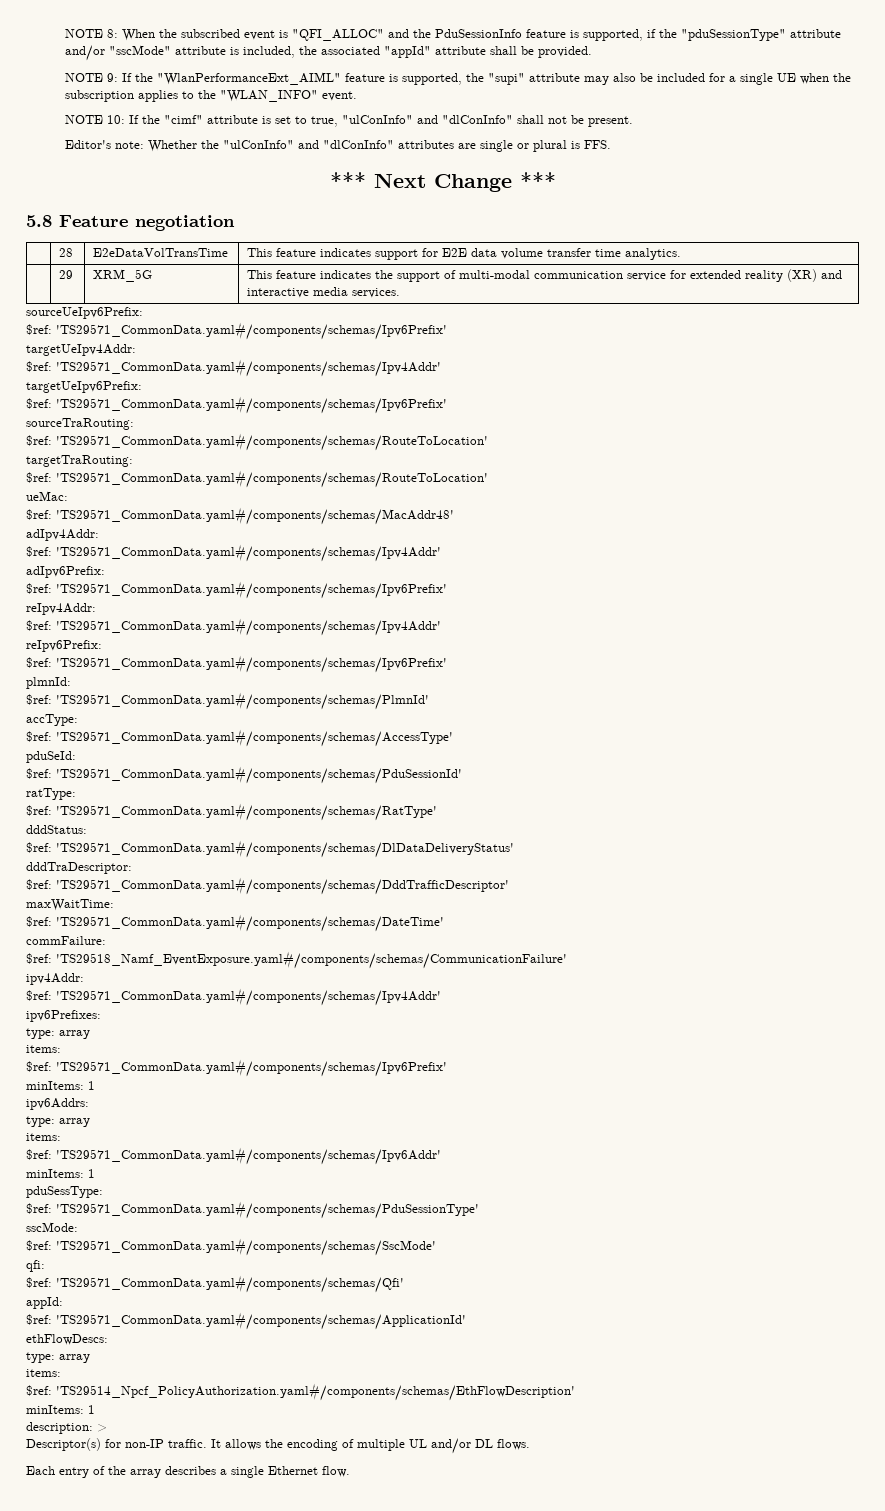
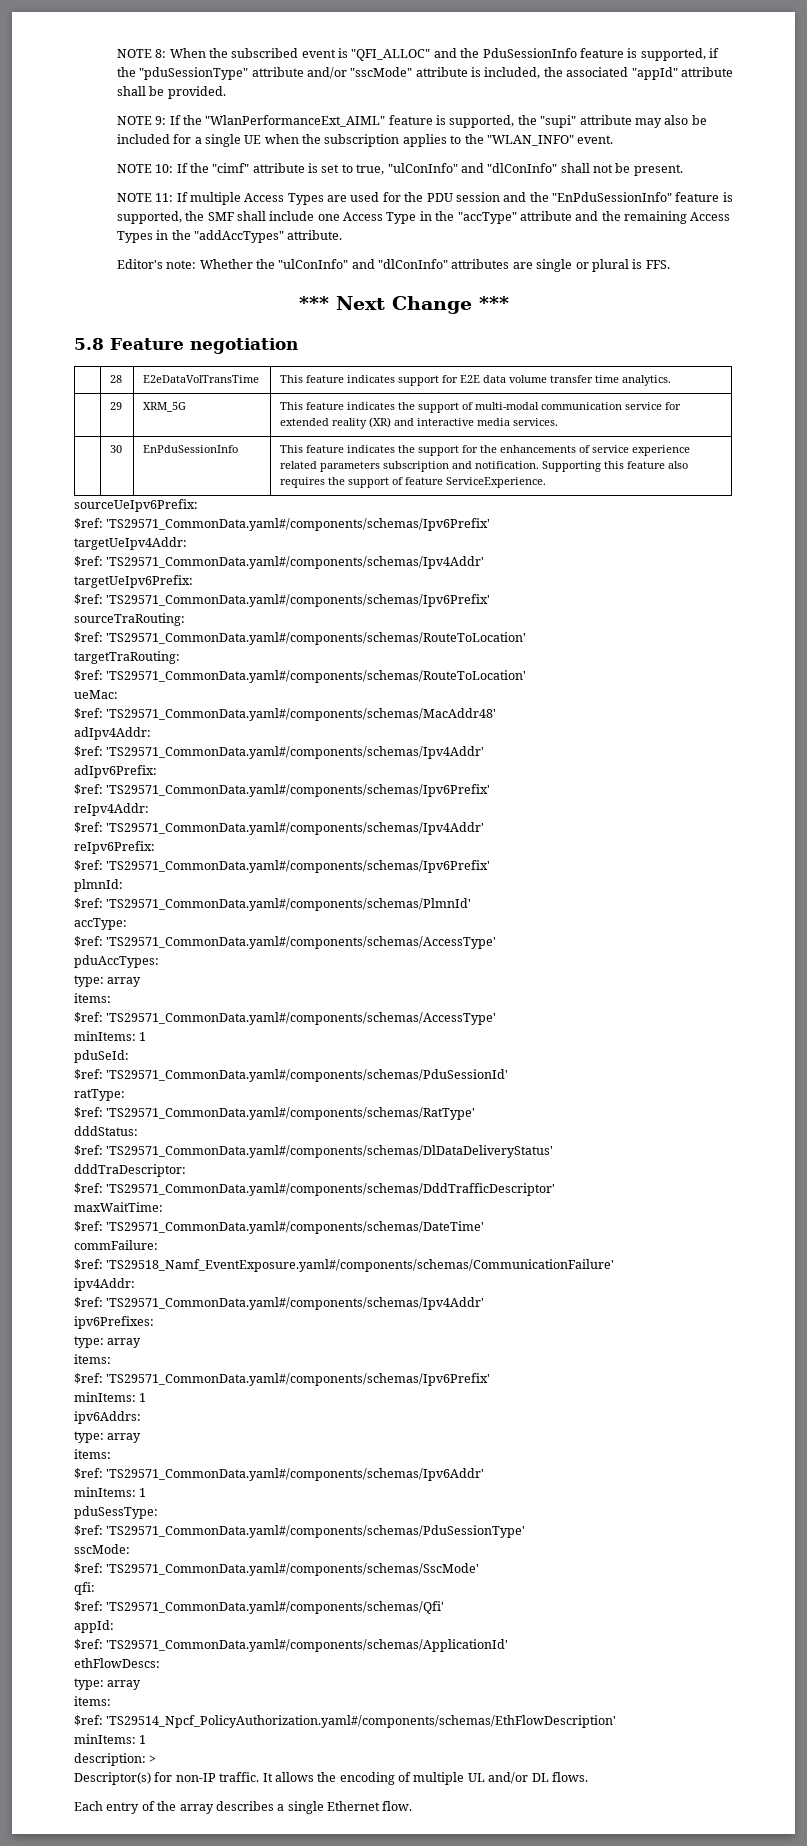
+ NOTE 11: If multiple Access Types are used for the PDU session and the "EnPduSessionInfo" feature is supported, the SMF shall include one Access Type in the "accType" attribute and the remaining Access Types in the "addAccTypes" attribute.
+ | 30 | EnPduSessionInfo | This feature indicates the support for the enhancements of service experience related parameters subscription and notification. Supporting this feature also requires the support of feature ServiceExperience.
+ pduAccTypes:
+ type: array
+ items:
+ $ref: 'TS29571_CommonData.yaml#/components/schemas/AccessType'
+ minItems: 1

